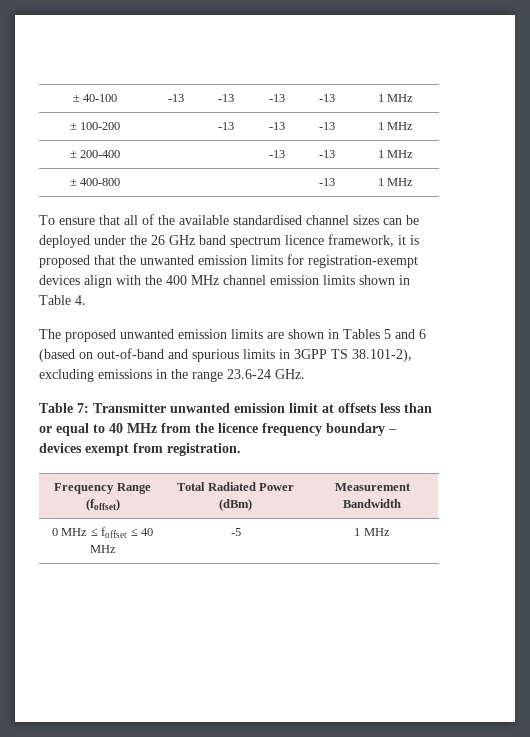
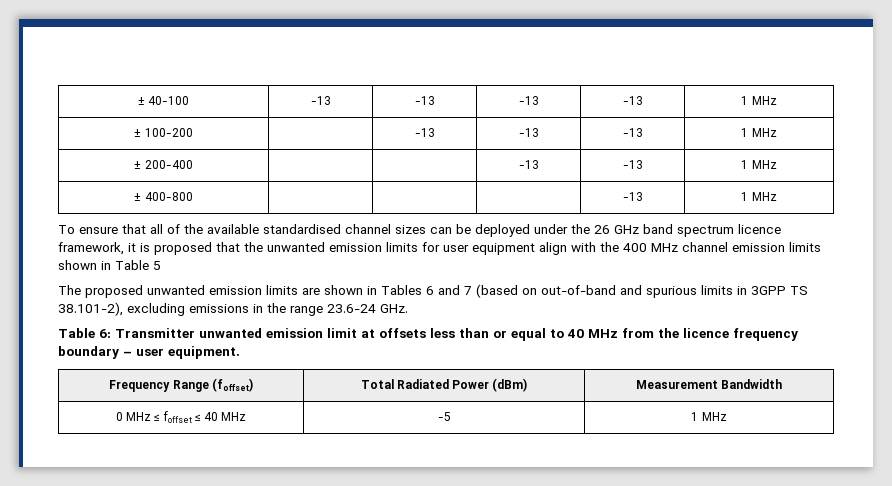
- To ensure that all of the available standardised channel sizes can be deployed under the 26 GHz band spectrum licence framework, it is proposed that the unwanted emission limits for registration-exempt devices align with the 400 MHz channel emission limits shown in Table 4.
+ To ensure that all of the available standardised channel sizes can be deployed under the 26 GHz band spectrum licence framework, it is proposed that the unwanted emission limits for user equipment align with the 400 MHz channel emission limits shown in Table 5
- The proposed unwanted emission limits are shown in Tables 5 and 6 (based on out-of-band and spurious limits in 3GPP TS 38.101-2), excluding emissions in the range 23.6-24 GHz.
+ The proposed unwanted emission limits are shown in Tables 6 and 7 (based on out-of-band and spurious limits in 3GPP TS 38.101-2), excluding emissions in the range 23.6-24 GHz.
- Table 7: Transmitter unwanted emission limit at offsets less than or equal to 40 MHz from the licence frequency boundary – devices exempt from registration.
+ Table 6: Transmitter unwanted emission limit at offsets less than or equal to 40 MHz from the licence frequency boundary – user equipment.

